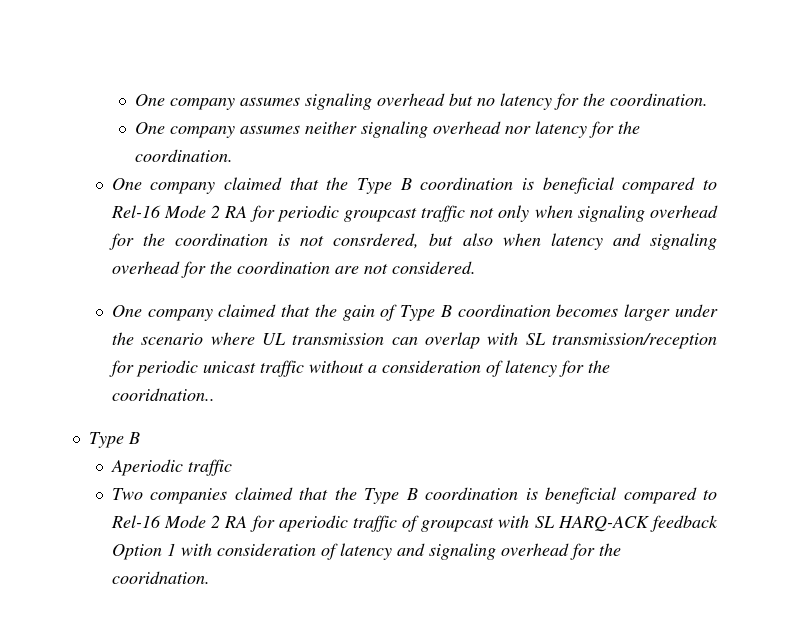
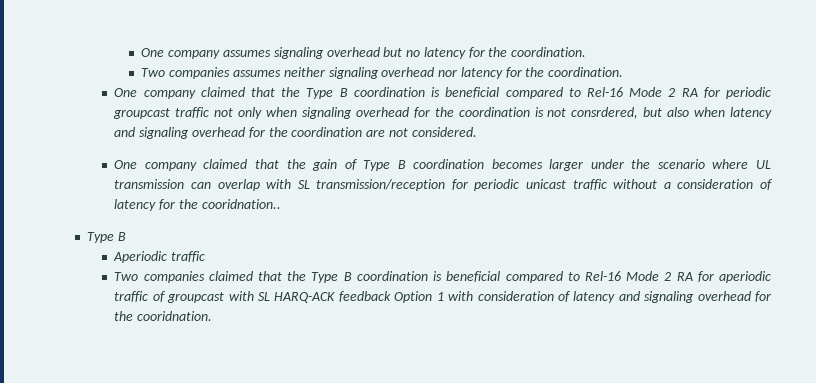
- One company assumes neither signaling overhead nor latency for the coordination.
+ Two companies assumes neither signaling overhead nor latency for the coordination.

